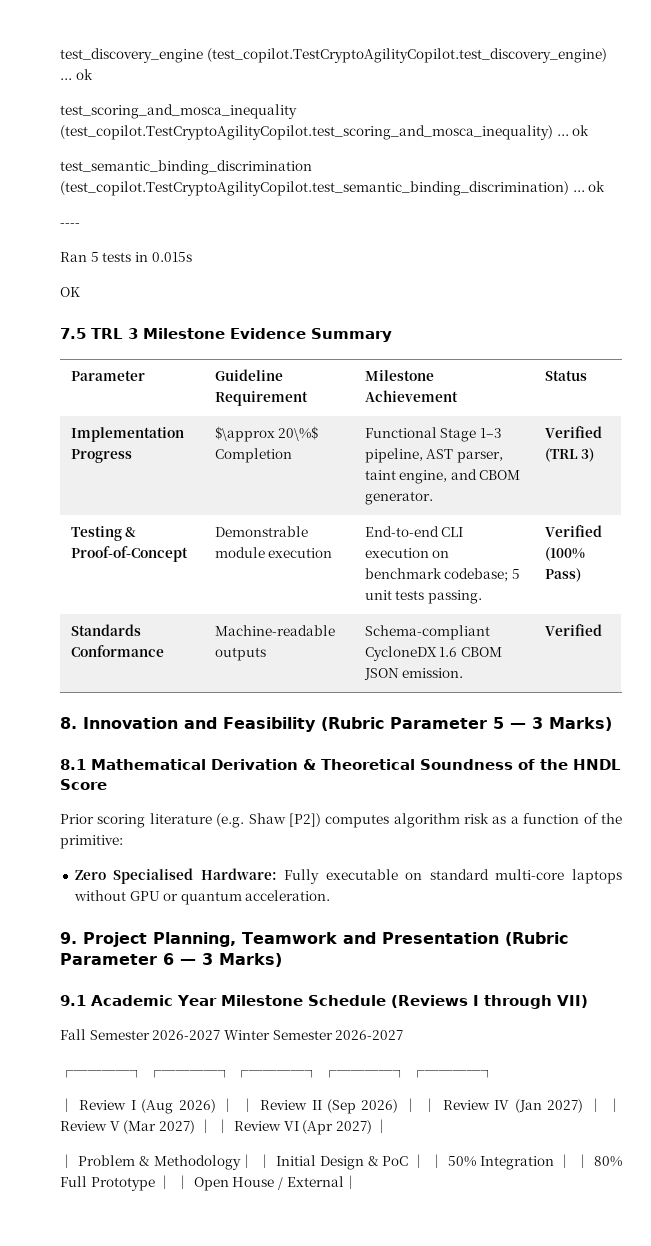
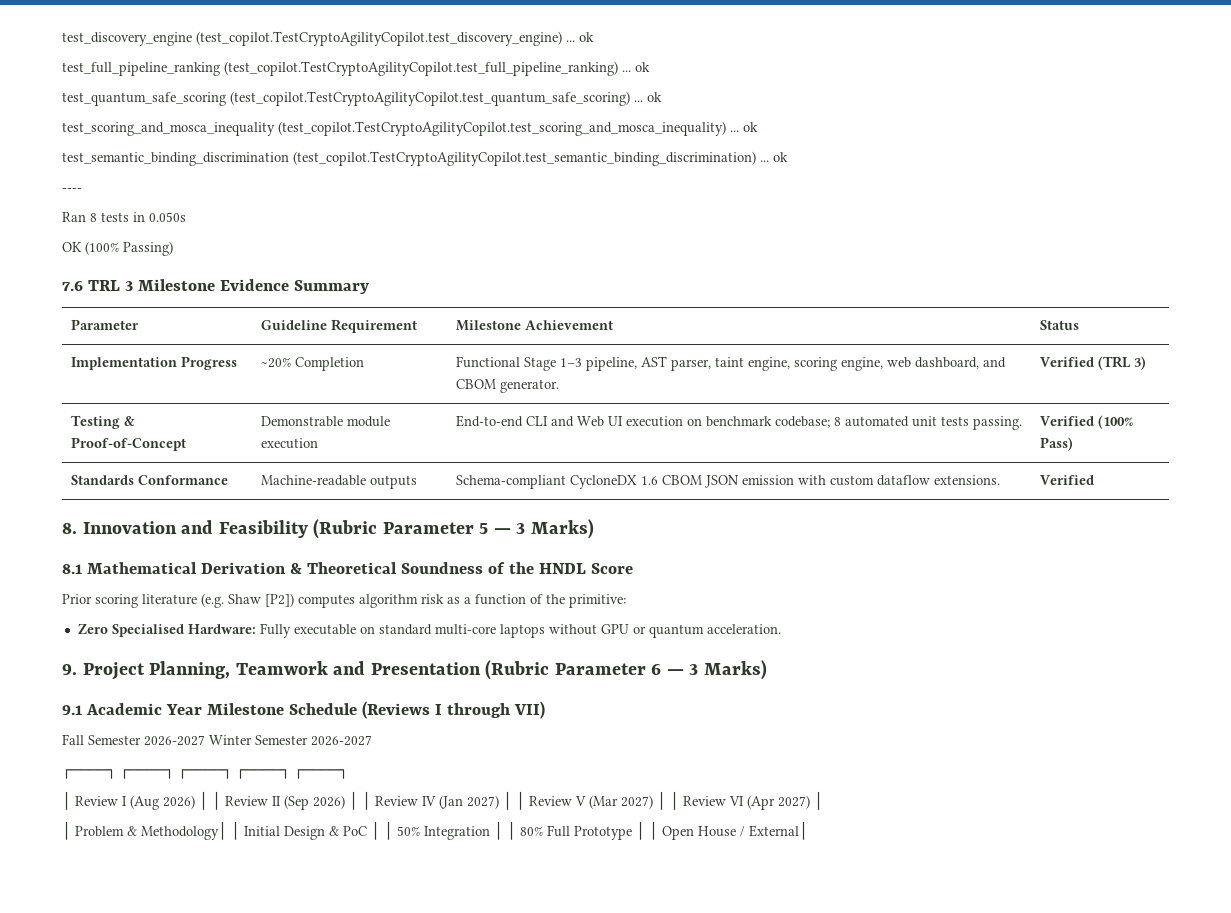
+ test_full_pipeline_ranking (test_copilot.TestCryptoAgilityCopilot.test_full_pipeline_ranking) ... ok
+ test_quantum_safe_scoring (test_copilot.TestCryptoAgilityCopilot.test_quantum_safe_scoring) ... ok
- Ran 5 tests in 0.015s
+ Ran 8 tests in 0.050s
- OK
- 7.5 TRL 3 Milestone Evidence Summary
+ OK (100% Passing)
+ 7.6 TRL 3 Milestone Evidence Summary
- Implementation Progress | $\approx 20\%$ Completion | Functional Stage 1–3 pipeline, AST parser, taint engine, and CBOM generator. | Verified (TRL 3)
+ Implementation Progress | ~20% Completion | Functional Stage 1–3 pipeline, AST parser, taint engine, scoring engine, web dashboard, and CBOM generator. | Verified (TRL 3)
- Testing & Proof-of-Concept | Demonstrable module execution | End-to-end CLI execution on benchmark codebase; 5 unit tests passing. | Verified (100% Pass)
+ Testing & Proof-of-Concept | Demonstrable module execution | End-to-end CLI and Web UI execution on benchmark codebase; 8 automated unit tests passing. | Verified (100% Pass)
- Standards Conformance | Machine-readable outputs | Schema-compliant CycloneDX 1.6 CBOM JSON emission. | Verified
+ Standards Conformance | Machine-readable outputs | Schema-compliant CycloneDX 1.6 CBOM JSON emission with custom dataflow extensions. | Verified

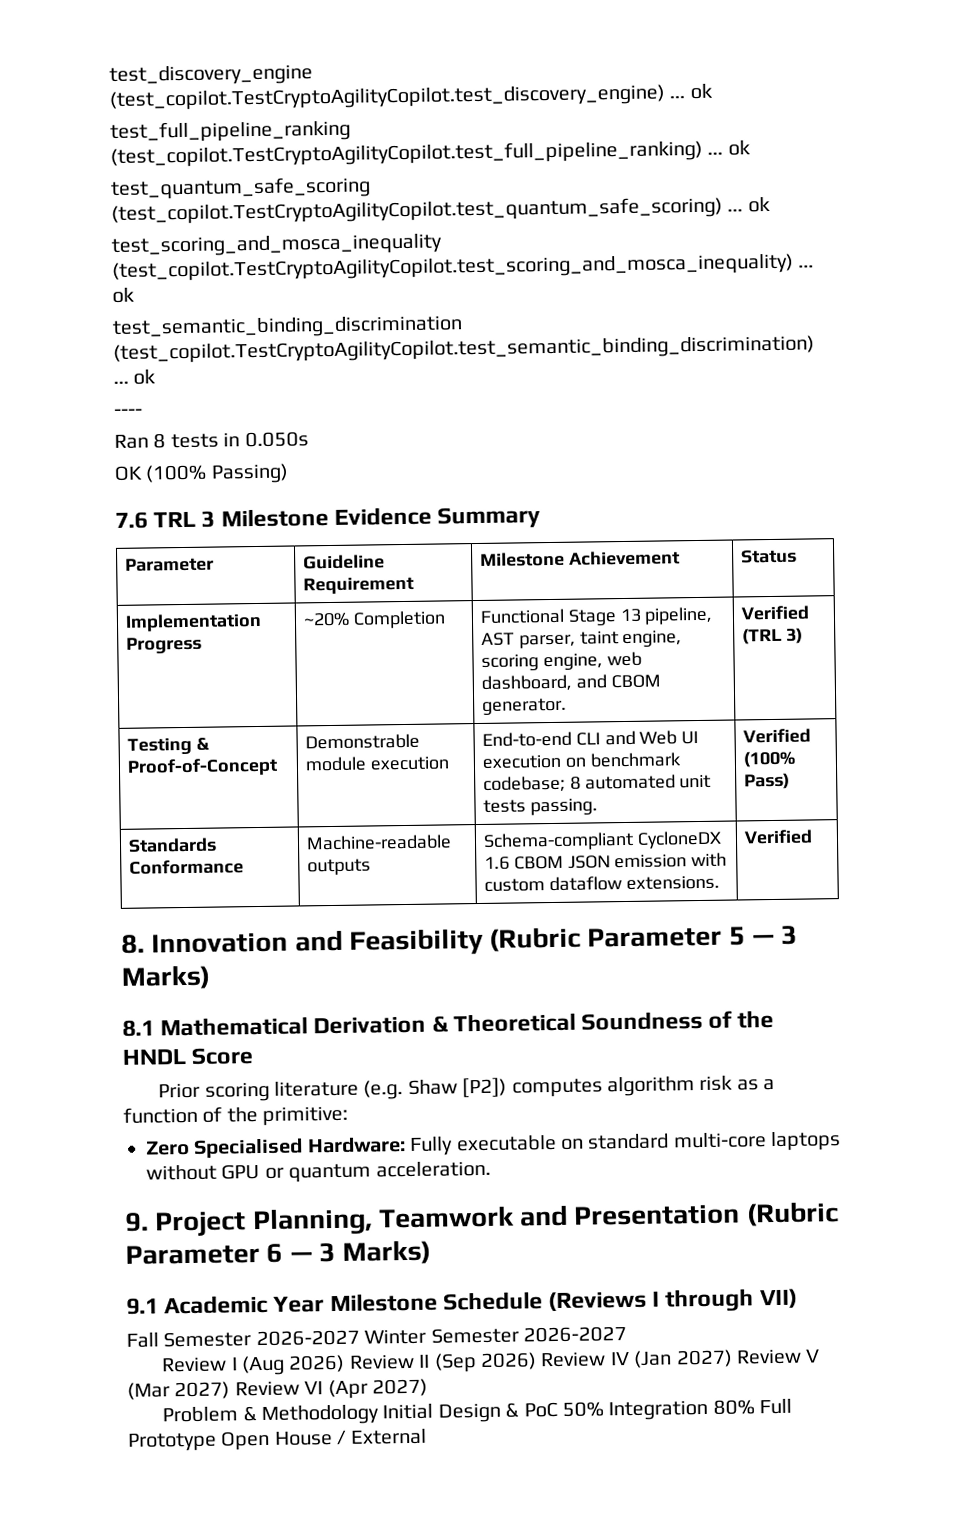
- Implementation Progress | ~20% Completion | Functional Stage 1–3 pipeline, AST parser, taint engine, scoring engine, web dashboard, and CBOM generator. | Verified (TRL 3)
+ Implementation Progress | ~20% Completion | Functional Stage 13 pipeline, AST parser, taint engine, scoring engine, web dashboard, and CBOM generator. | Verified (TRL 3)
- ┌────┐ ┌────┐ ┌────┐ ┌────┐ ┌────┐
- │ Review I (Aug 2026) │ │ Review II (Sep 2026) │ │ Review IV (Jan 2027) │ │ Review V (Mar 2027) │ │ Review VI (Apr 2027) │
- │ Problem & Methodology│ │ Initial Design & PoC │ │ 50% Integration │ │ 80% Full Prototype │ │ Open House / External│
+ Review I (Aug 2026) Review II (Sep 2026) Review IV (Jan 2027) Review V (Mar 2027) Review VI (Apr 2027)
+ Problem & Methodology Initial Design & PoC 50% Integration 80% Full Prototype Open House / External

